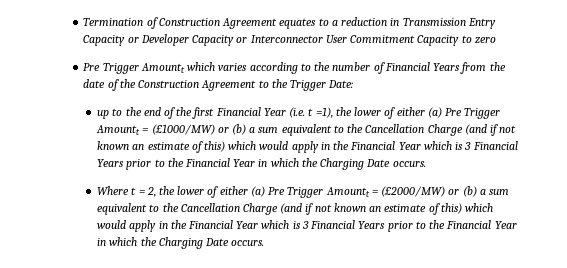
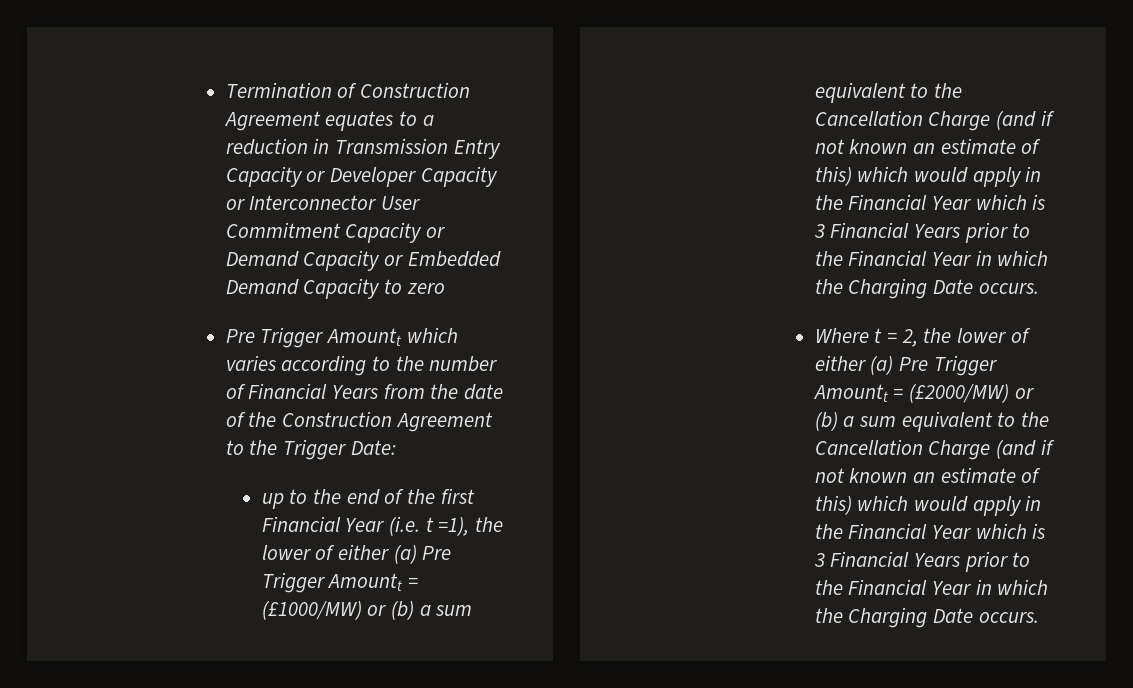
- Termination of Construction Agreement equates to a reduction in Transmission Entry Capacity or Developer Capacity or Interconnector User Commitment Capacity to zero
+ Termination of Construction Agreement equates to a reduction in Transmission Entry Capacity or Developer Capacity or Interconnector User Commitment Capacity or Demand Capacity or Embedded Demand Capacity to zero

